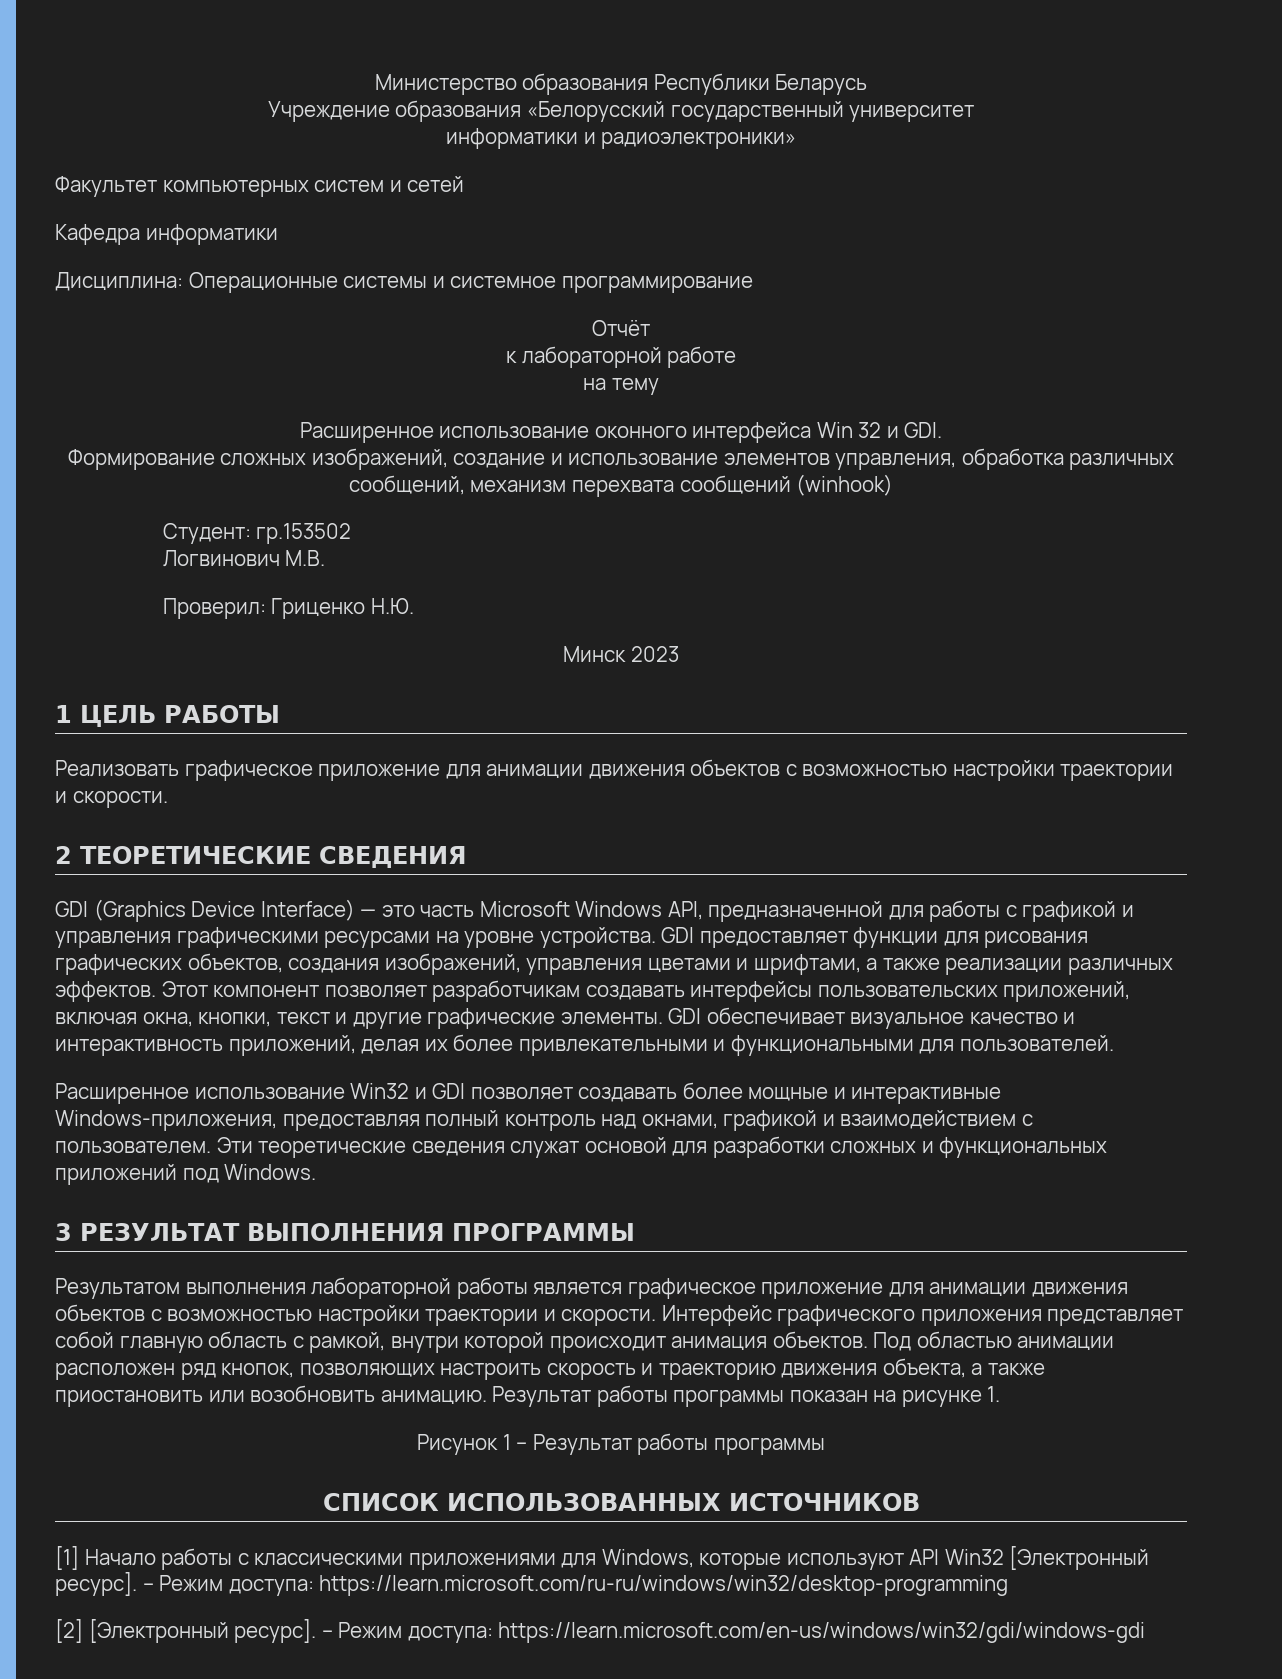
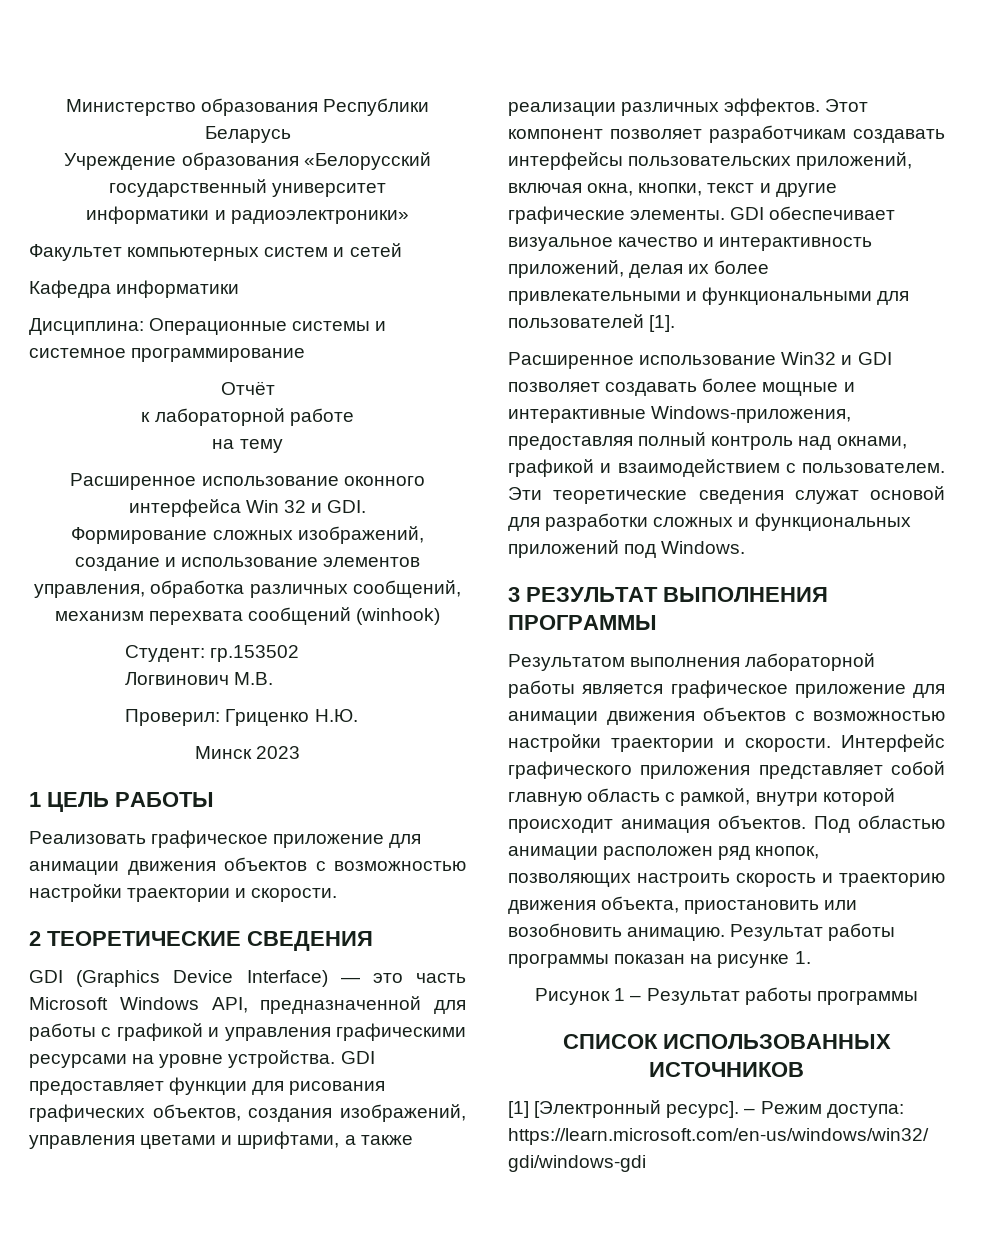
- GDI обеспечивает визуальное качество и интерактивность приложений, делая их более привлекательными и функциональными для пользователей.
+ GDI обеспечивает визуальное качество и интерактивность приложений, делая их более привлекательными и функциональными для пользователей [1].
- Под областью анимации расположен ряд кнопок, позволяющих настроить скорость и траекторию движения объекта, а также приостановить или возобновить анимацию.
+ Под областью анимации расположен ряд кнопок, позволяющих настроить скорость и траекторию движения объекта, приостановить или возобновить анимацию.
- [1] Начало работы с классическими приложениями для Windows, которые используют API Win32 [Электронный ресурс]. – Режим доступа: https://learn.microsoft.com/ru-ru/windows/win32/desktop-programming
- [2] [Электронный ресурс].
+ [1] [Электронный ресурс].

